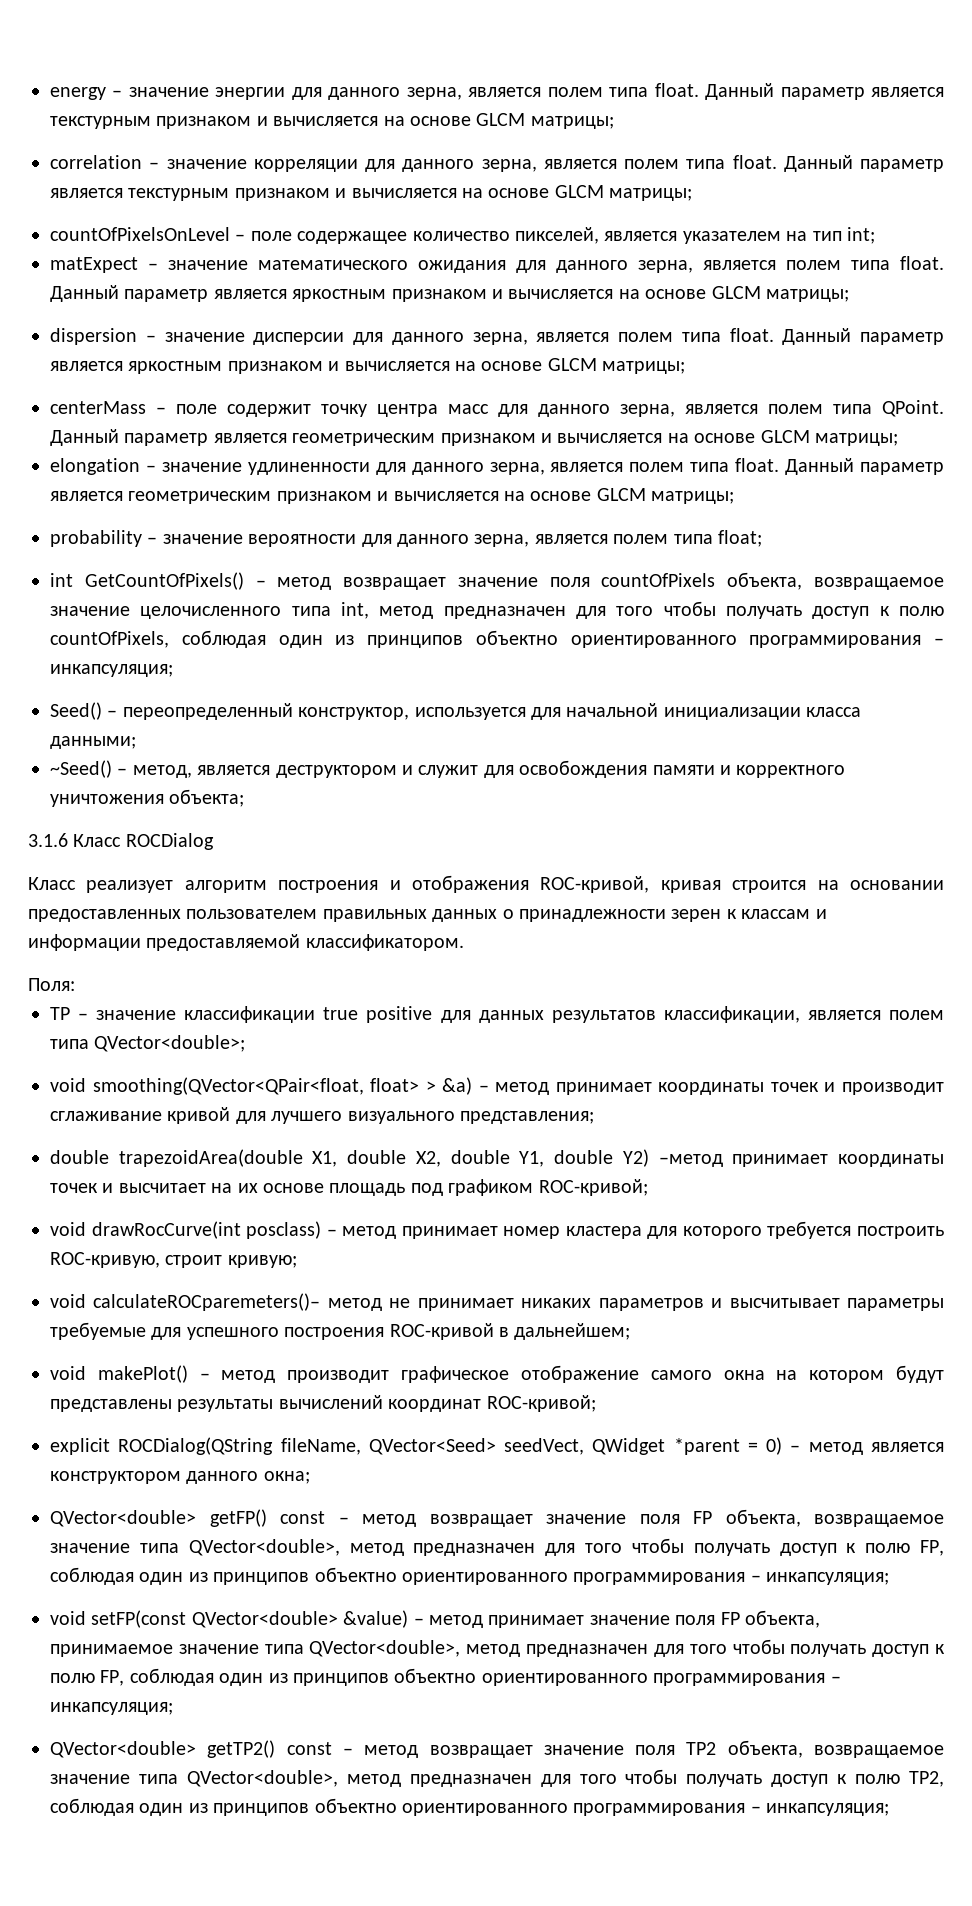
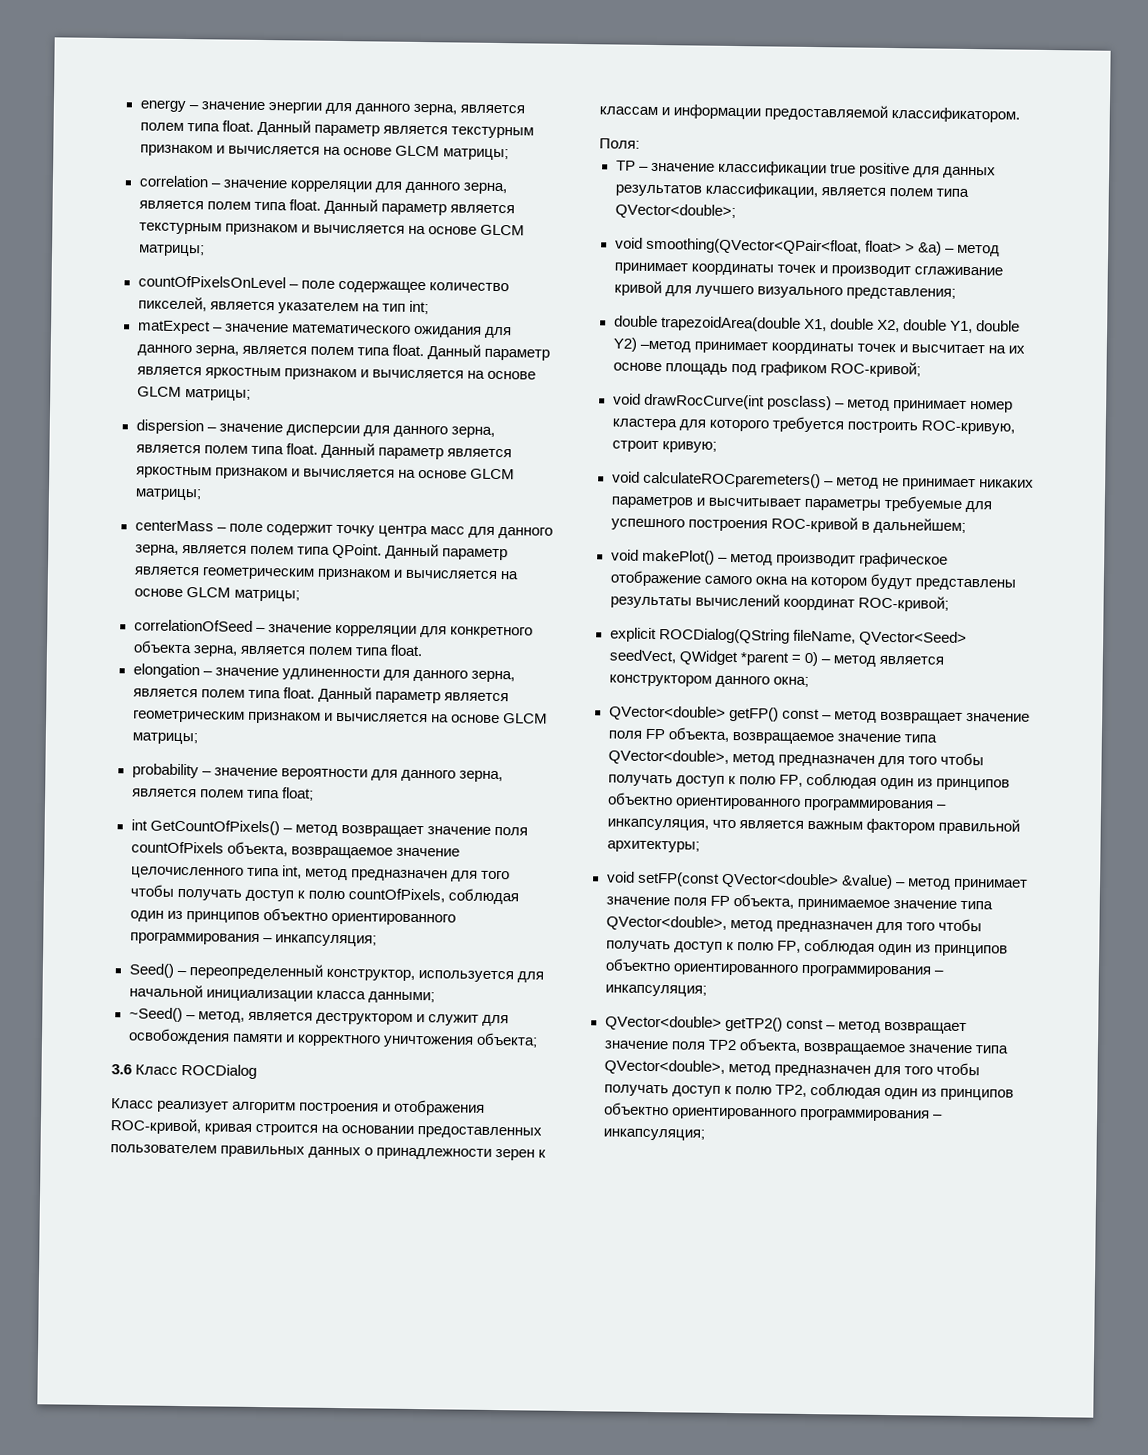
+ correlationOfSeed – значение корреляции для конкретного объекта зерна, является полем типа float.
- 3.1.6 Класс ROCDialog
+ 3.6 Класс ROCDialog
- void calculateROCparemeters()– метод не принимает никаких параметров и высчитывает параметры требуемые для успешного построения ROC-кривой в дальнейшем;
+ void calculateROCparemeters() – метод не принимает никаких параметров и высчитывает параметры требуемые для успешного построения ROC-кривой в дальнейшем;
- QVector<double> getFP() const – метод возвращает значение поля FP объекта, возвращаемое значение типа QVector<double>, метод предназначен для того чтобы получать доступ к полю FP, соблюдая один из принципов объектно ориентированного программирования – инкапсуляция;
+ QVector<double> getFP() const – метод возвращает значение поля FP объекта, возвращаемое значение типа QVector<double>, метод предназначен для того чтобы получать доступ к полю FP, соблюдая один из принципов объектно ориентированного программирования – инкапсуляция, что является важным фактором правильной архитектуры;

